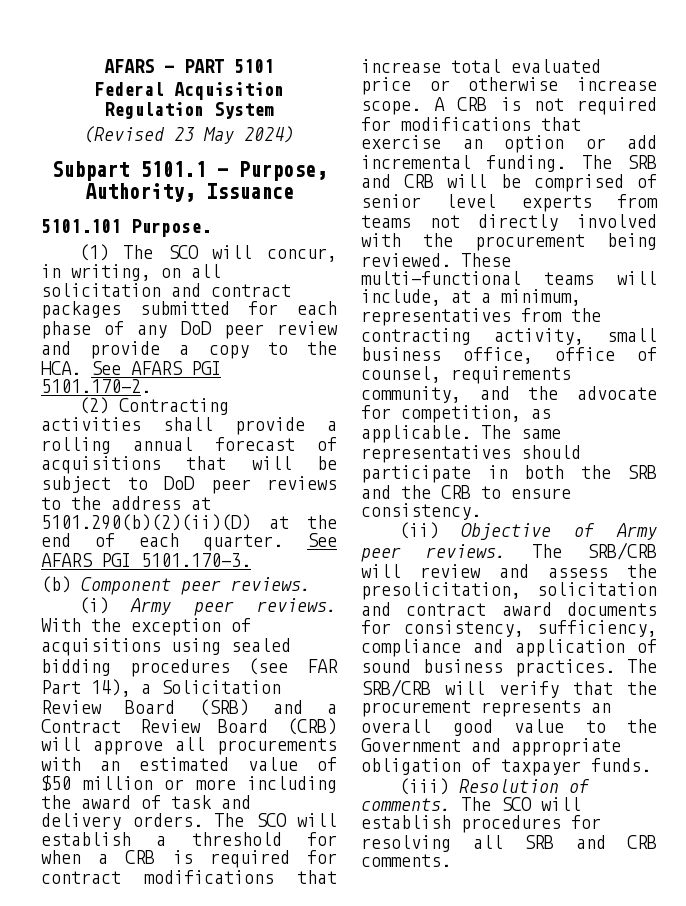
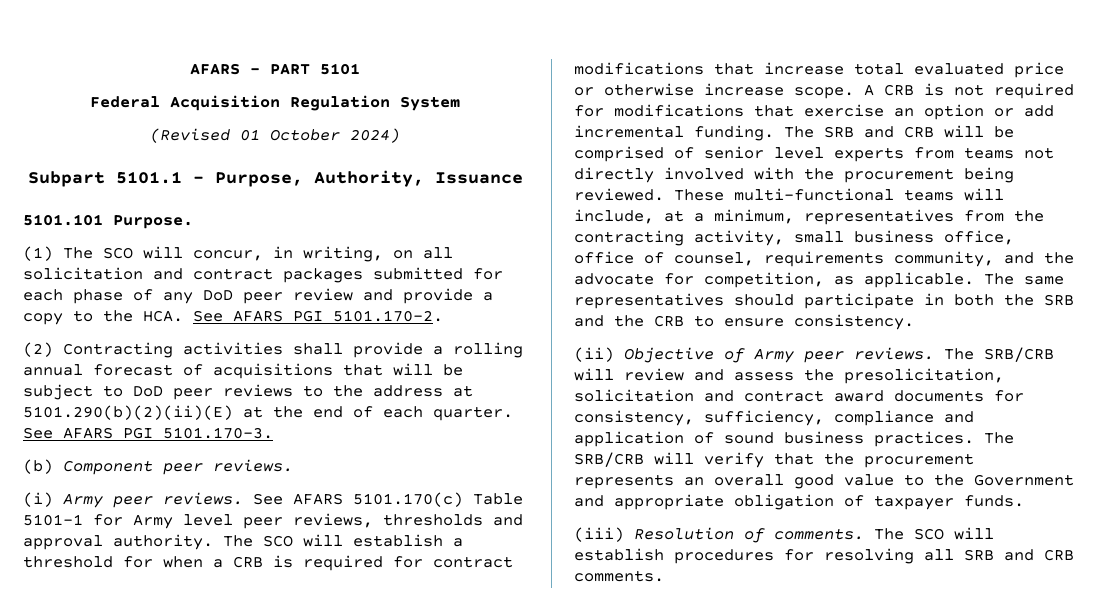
- (Revised 23 May 2024)
+ (Revised 01 October 2024)
- (2) Contracting activities shall provide a rolling annual forecast of acquisitions that will be subject to DoD peer reviews to the address at 5101.290(b)(2)(ii)(D) at the end of each quarter.
+ (2) Contracting activities shall provide a rolling annual forecast of acquisitions that will be subject to DoD peer reviews to the address at 5101.290(b)(2)(ii)(E) at the end of each quarter.
- With the exception of acquisitions using sealed bidding procedures (see FAR Part 14), a Solicitation Review Board (SRB) and a Contract Review Board (CRB) will approve all procurements with an estimated value of $50 million or more including the award of task and delivery orders.
+ See AFARS 5101.170(c) Table 5101-1 for Army level peer reviews, thresholds and approval authority.

